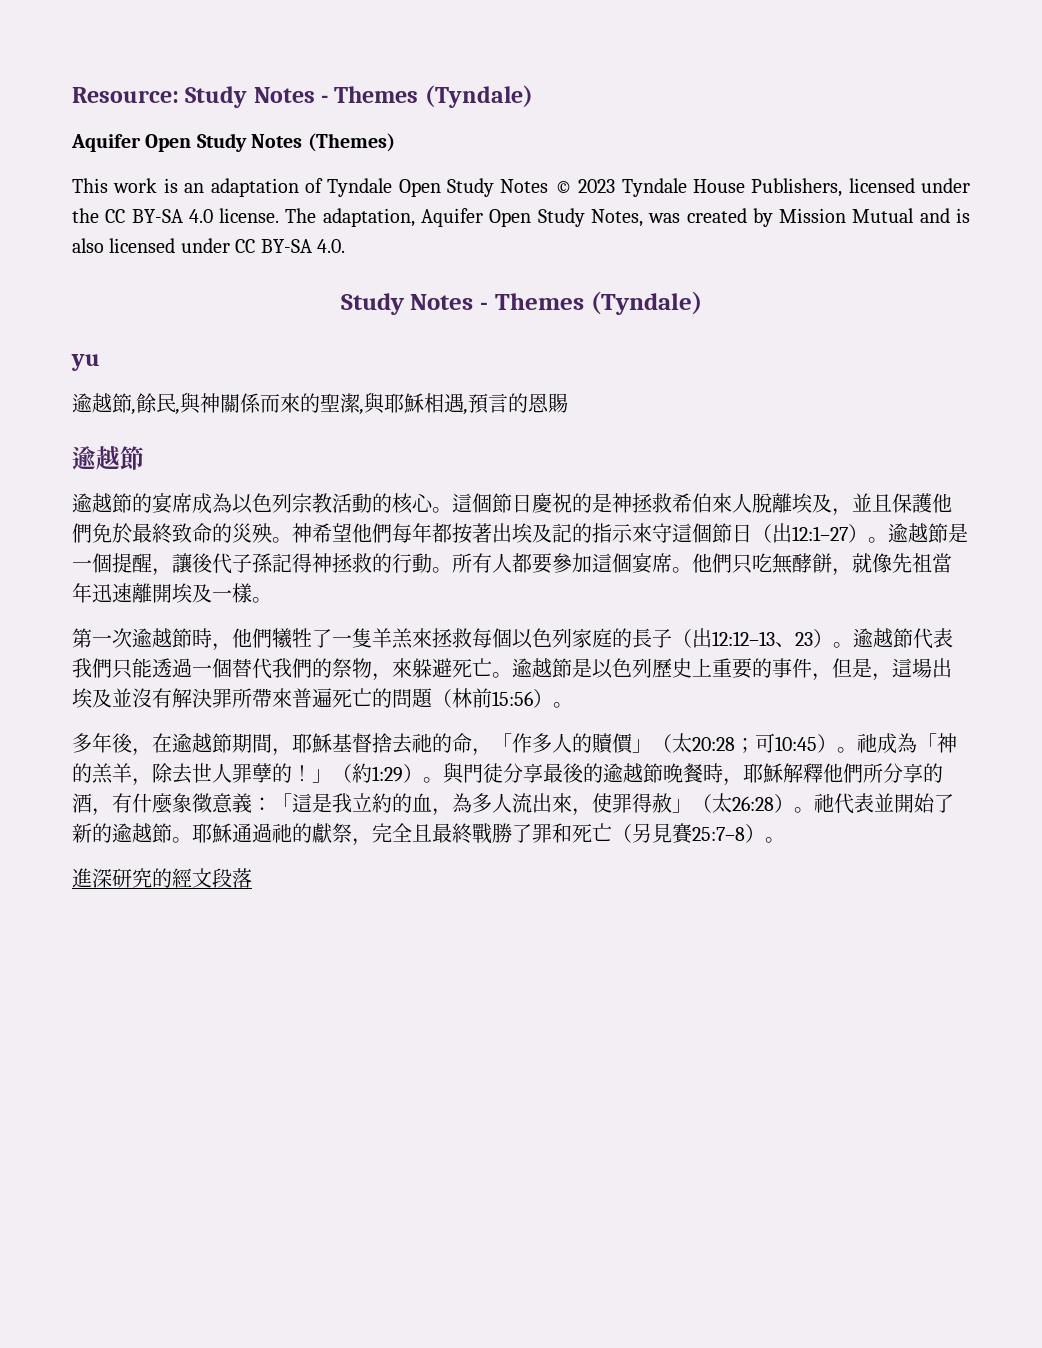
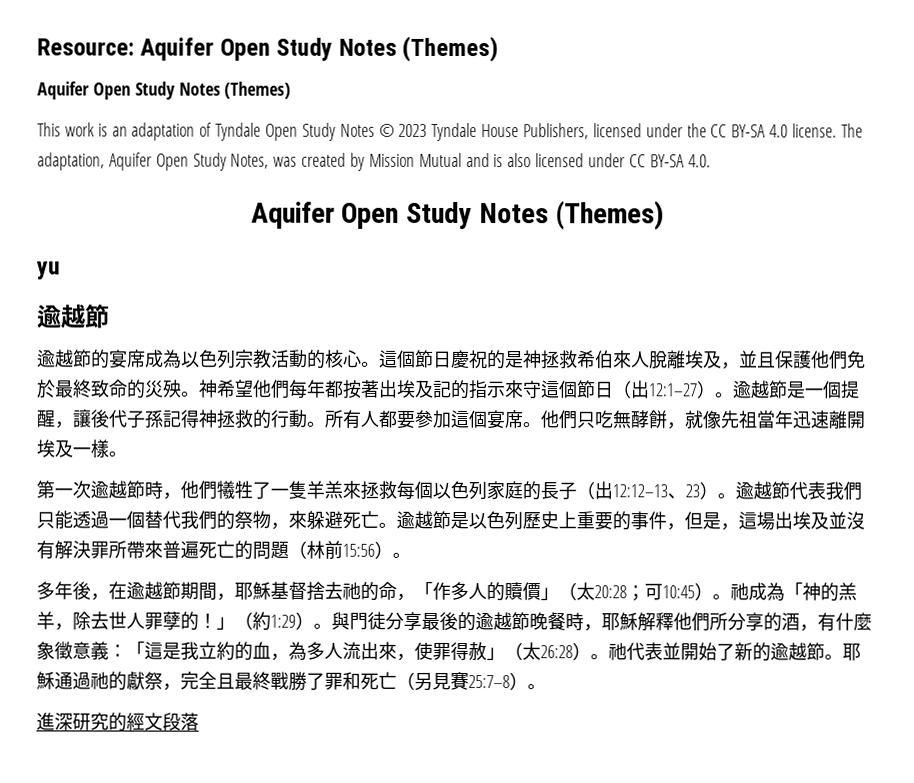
- Resource: Study Notes - Themes (Tyndale)
+ Resource: Aquifer Open Study Notes (Themes)
  The adaptation, Aquifer Open Study Notes, was created by Mission Mutual and is also licensed under CC BY-SA 4.0.
- Study Notes - Themes (Tyndale)
+ Aquifer Open Study Notes (Themes)
  yu
- 逾越節,餘民,與神關係而來的聖潔,與耶穌相遇,預言的恩賜

